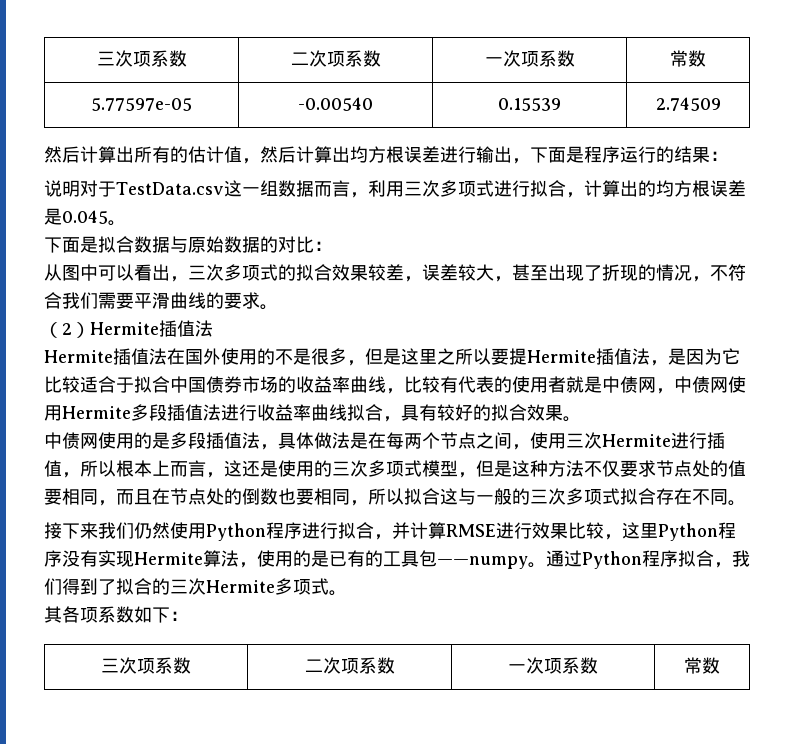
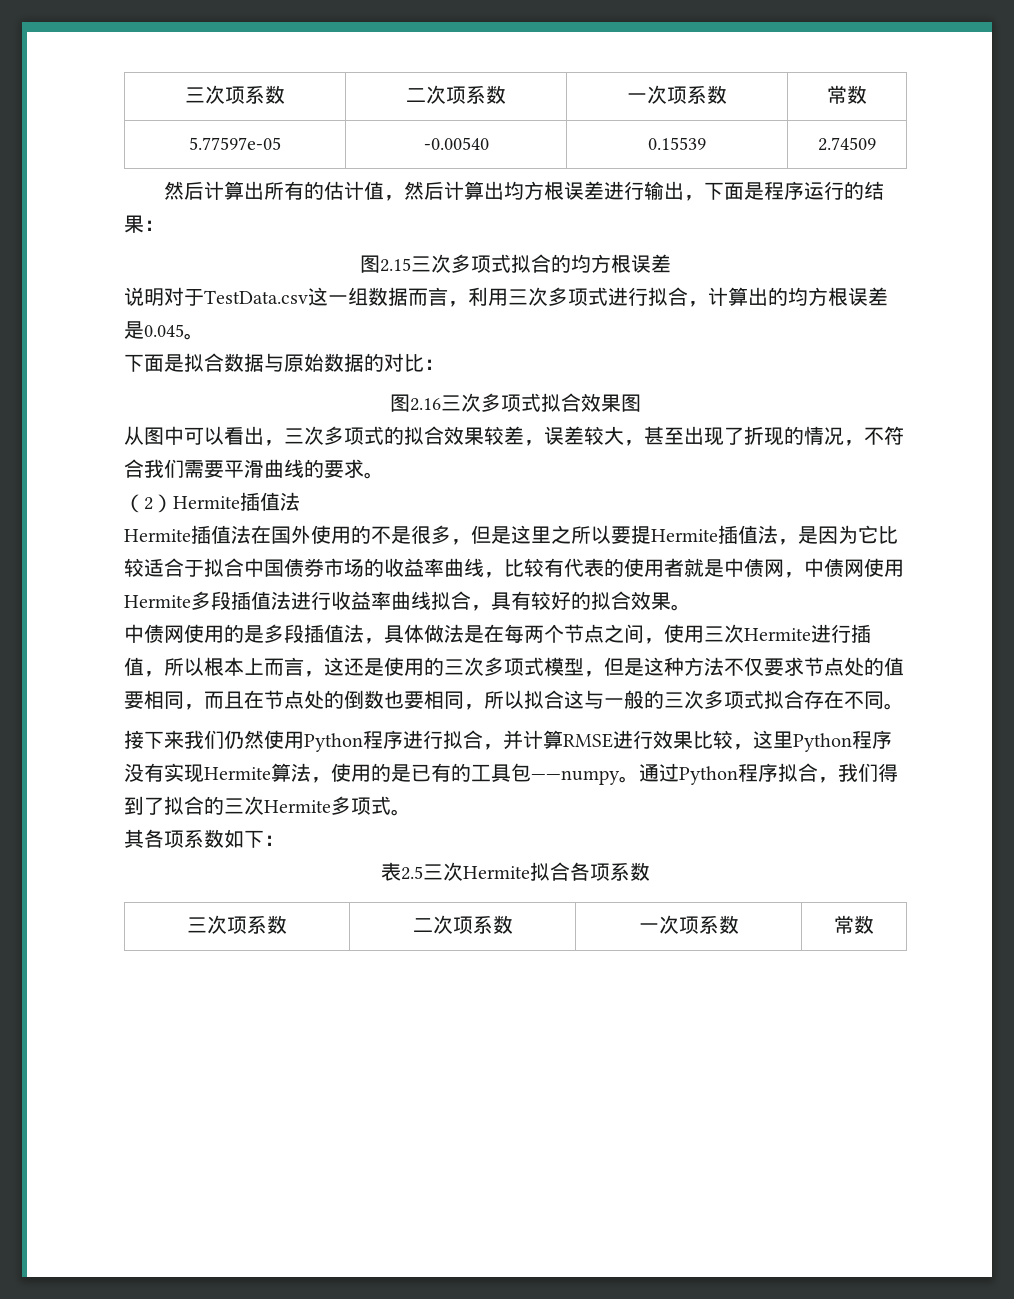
+ 图2.15三次多项式拟合的均方根误差
+ 图2.16三次多项式拟合效果图
+ 表2.5三次Hermite拟合各项系数

